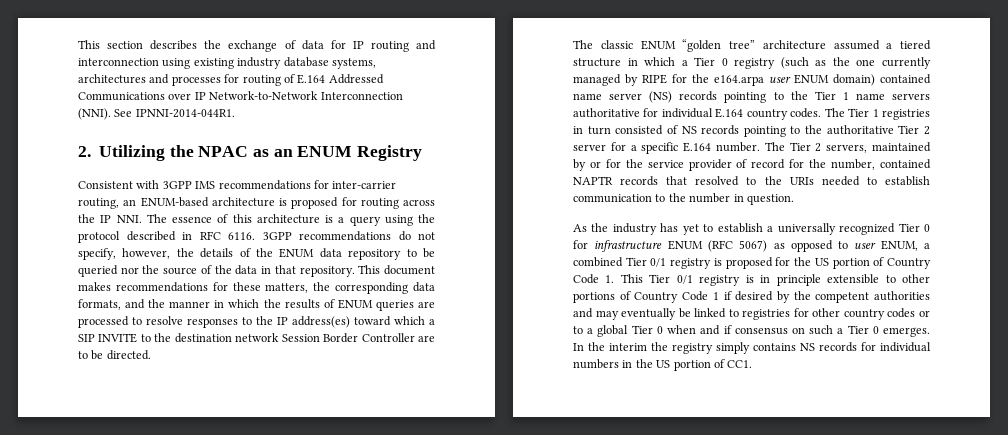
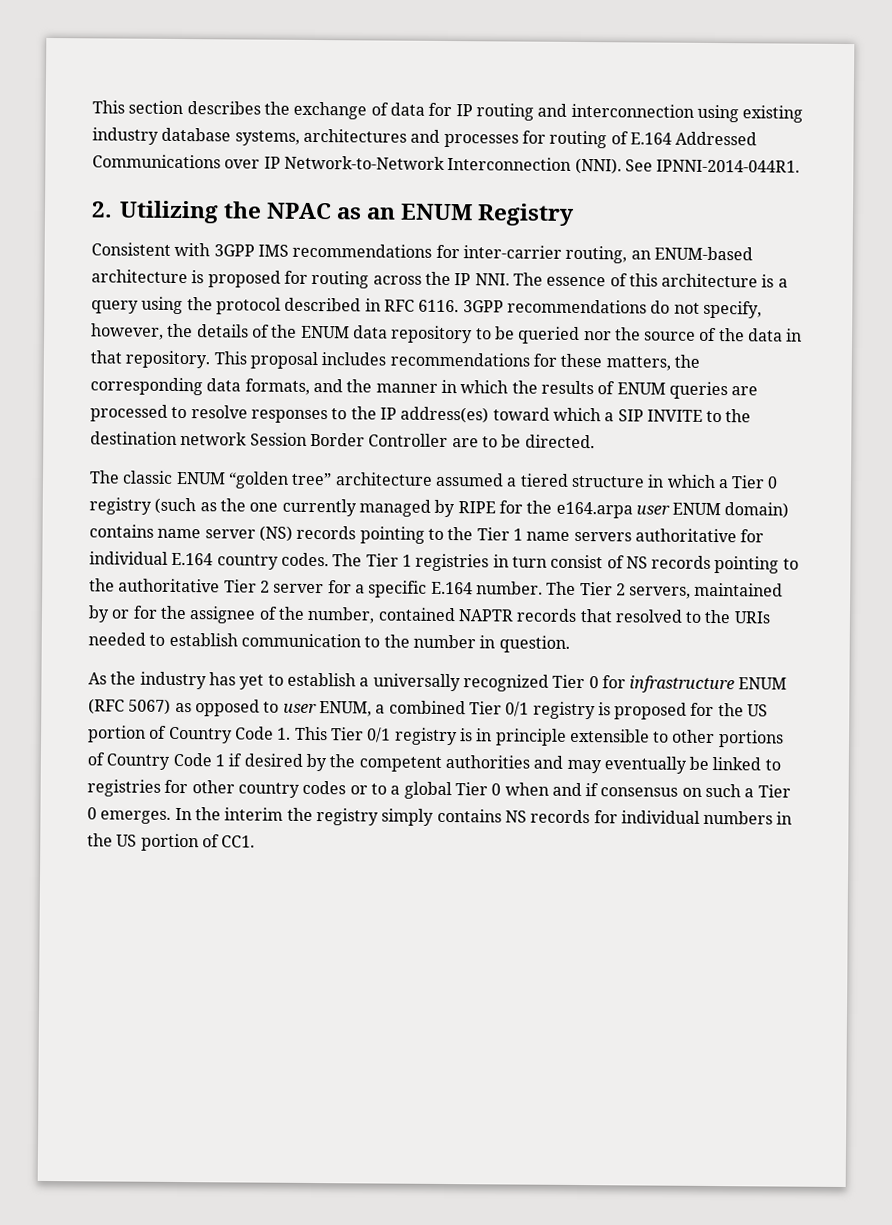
- This document makes recommendations for these matters, the corresponding data formats, and the manner in which the results of ENUM queries are processed to resolve responses to the IP address(es) toward which a SIP INVITE to the destination network Session Border Controller are to be directed.
+ This proposal includes recommendations for these matters, the corresponding data formats, and the manner in which the results of ENUM queries are processed to resolve responses to the IP address(es) toward which a SIP INVITE to the destination network Session Border Controller are to be directed.
- The classic ENUM “golden tree” architecture assumed a tiered structure in which a Tier 0 registry (such as the one currently managed by RIPE for the e164.arpa user ENUM domain) contained name server (NS) records pointing to the Tier 1 name servers authoritative for individual E.164 country codes.
+ The classic ENUM “golden tree” architecture assumed a tiered structure in which a Tier 0 registry (such as the one currently managed by RIPE for the e164.arpa user ENUM domain) contains name server (NS) records pointing to the Tier 1 name servers authoritative for individual E.164 country codes.
- The Tier 1 registries in turn consisted of NS records pointing to the authoritative Tier 2 server for a specific E.164 number.
+ The Tier 1 registries in turn consist of NS records pointing to the authoritative Tier 2 server for a specific E.164 number.
- The Tier 2 servers, maintained by or for the service provider of record for the number, contained NAPTR records that resolved to the URIs needed to establish communication to the number in question.
+ The Tier 2 servers, maintained by or for the assignee of the number, contained NAPTR records that resolved to the URIs needed to establish communication to the number in question.

